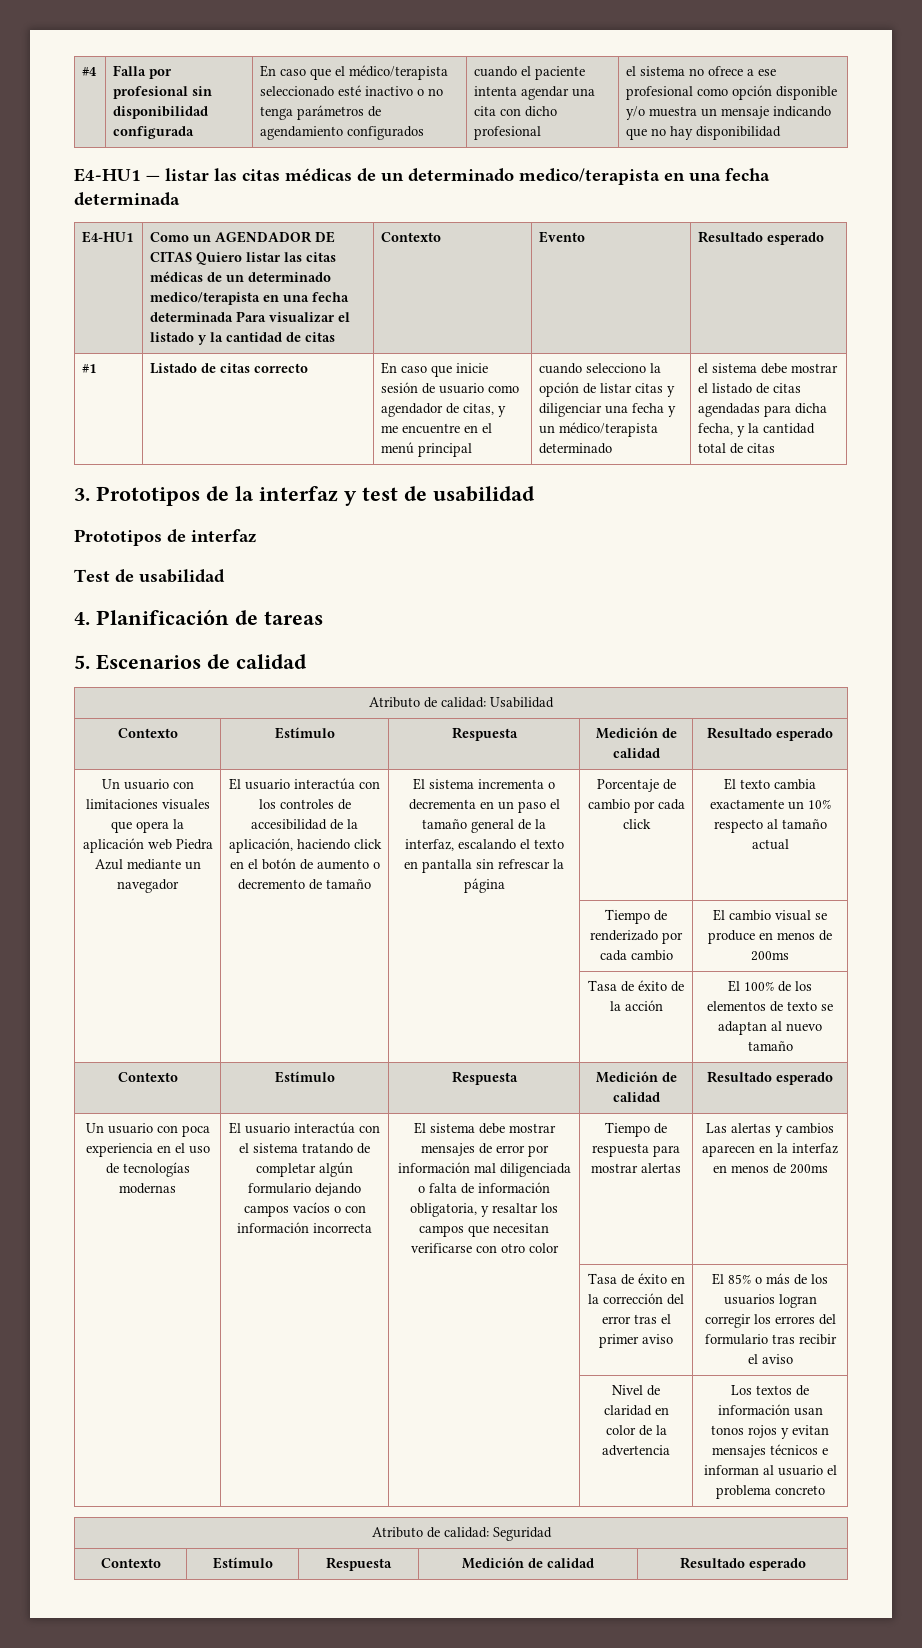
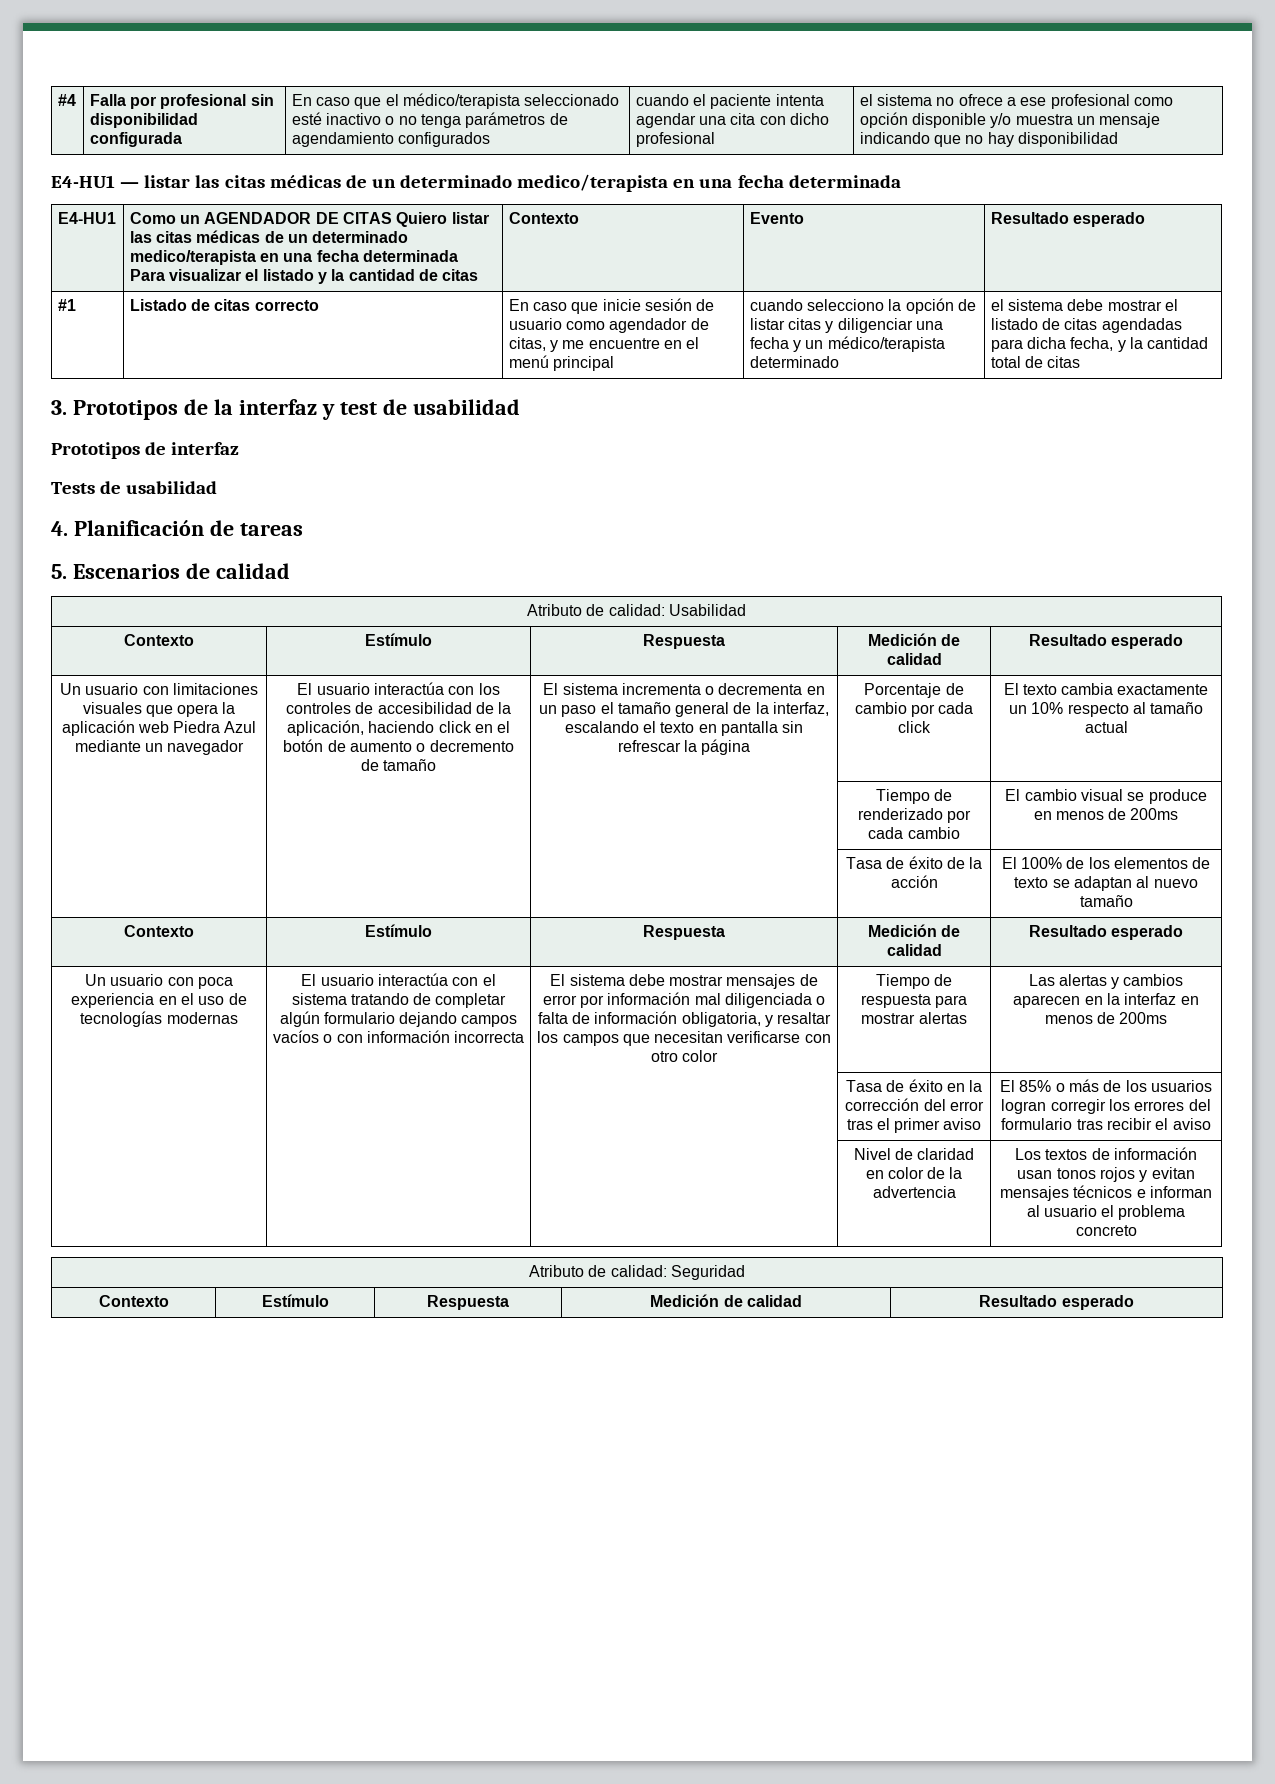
- Test de usabilidad
+ Tests de usabilidad

